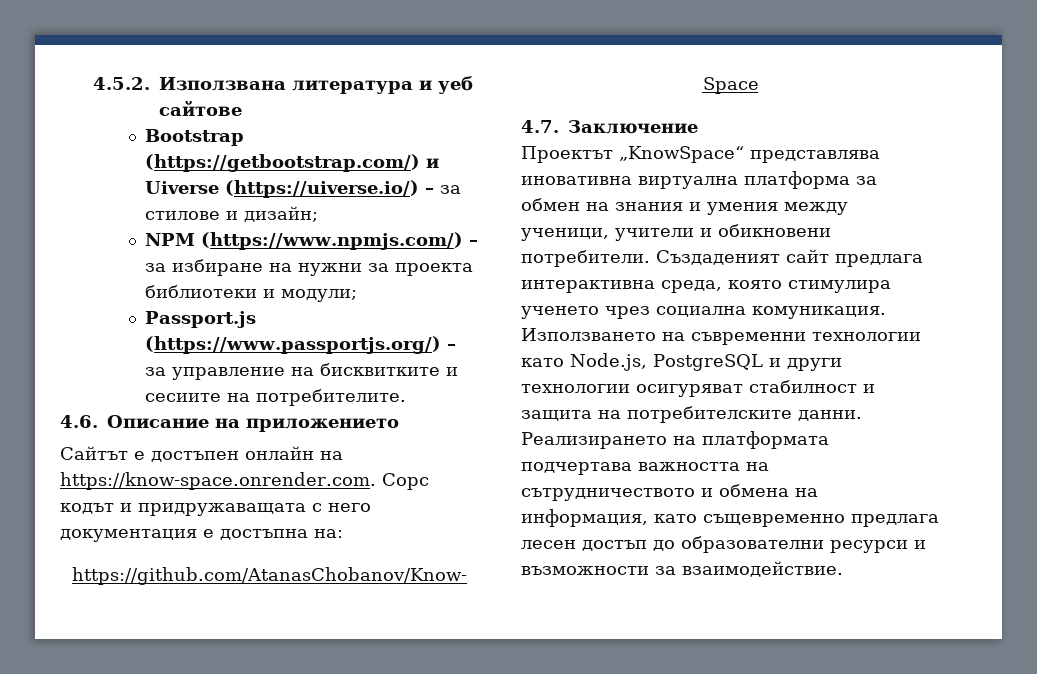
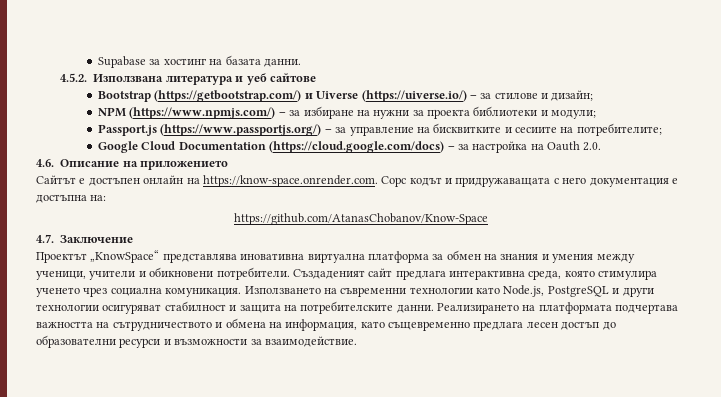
+ Supabase за хостинг на базата данни.
- Passport.js (https://www.passportjs.org/) – за управление на бисквитките и сесиите на потребителите.
+ Passport.js (https://www.passportjs.org/) – за управление на бисквитките и сесиите на потребителите;
+ Google Cloud Documentation (https://cloud.google.com/docs) – за настройка на Oauth 2.0.

